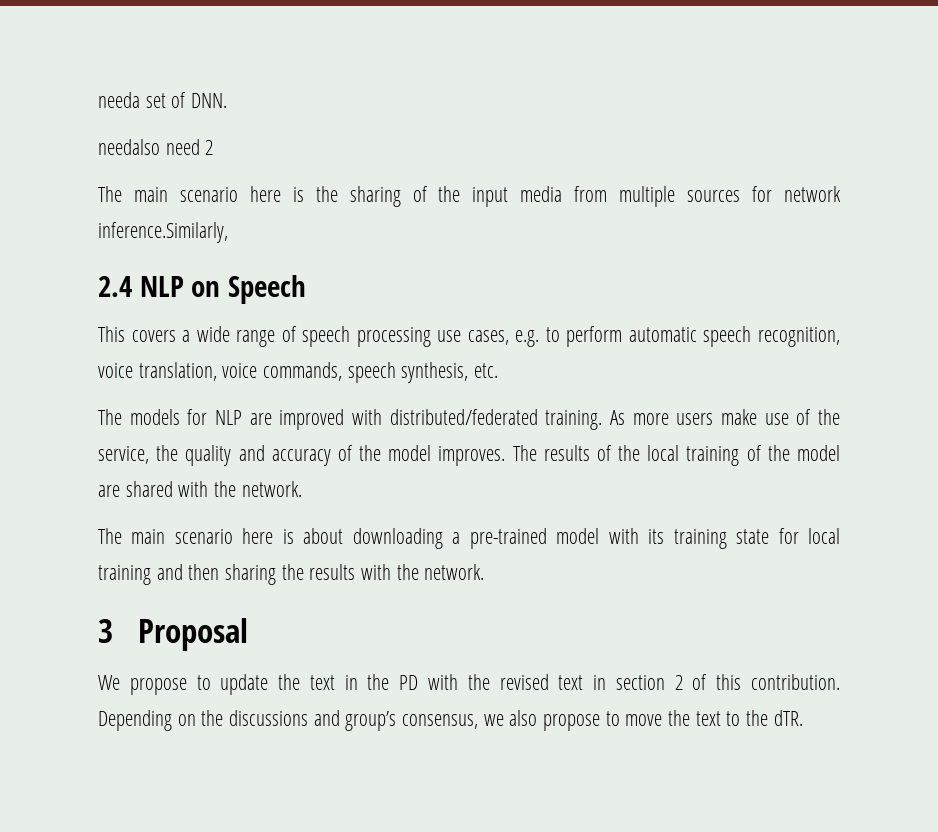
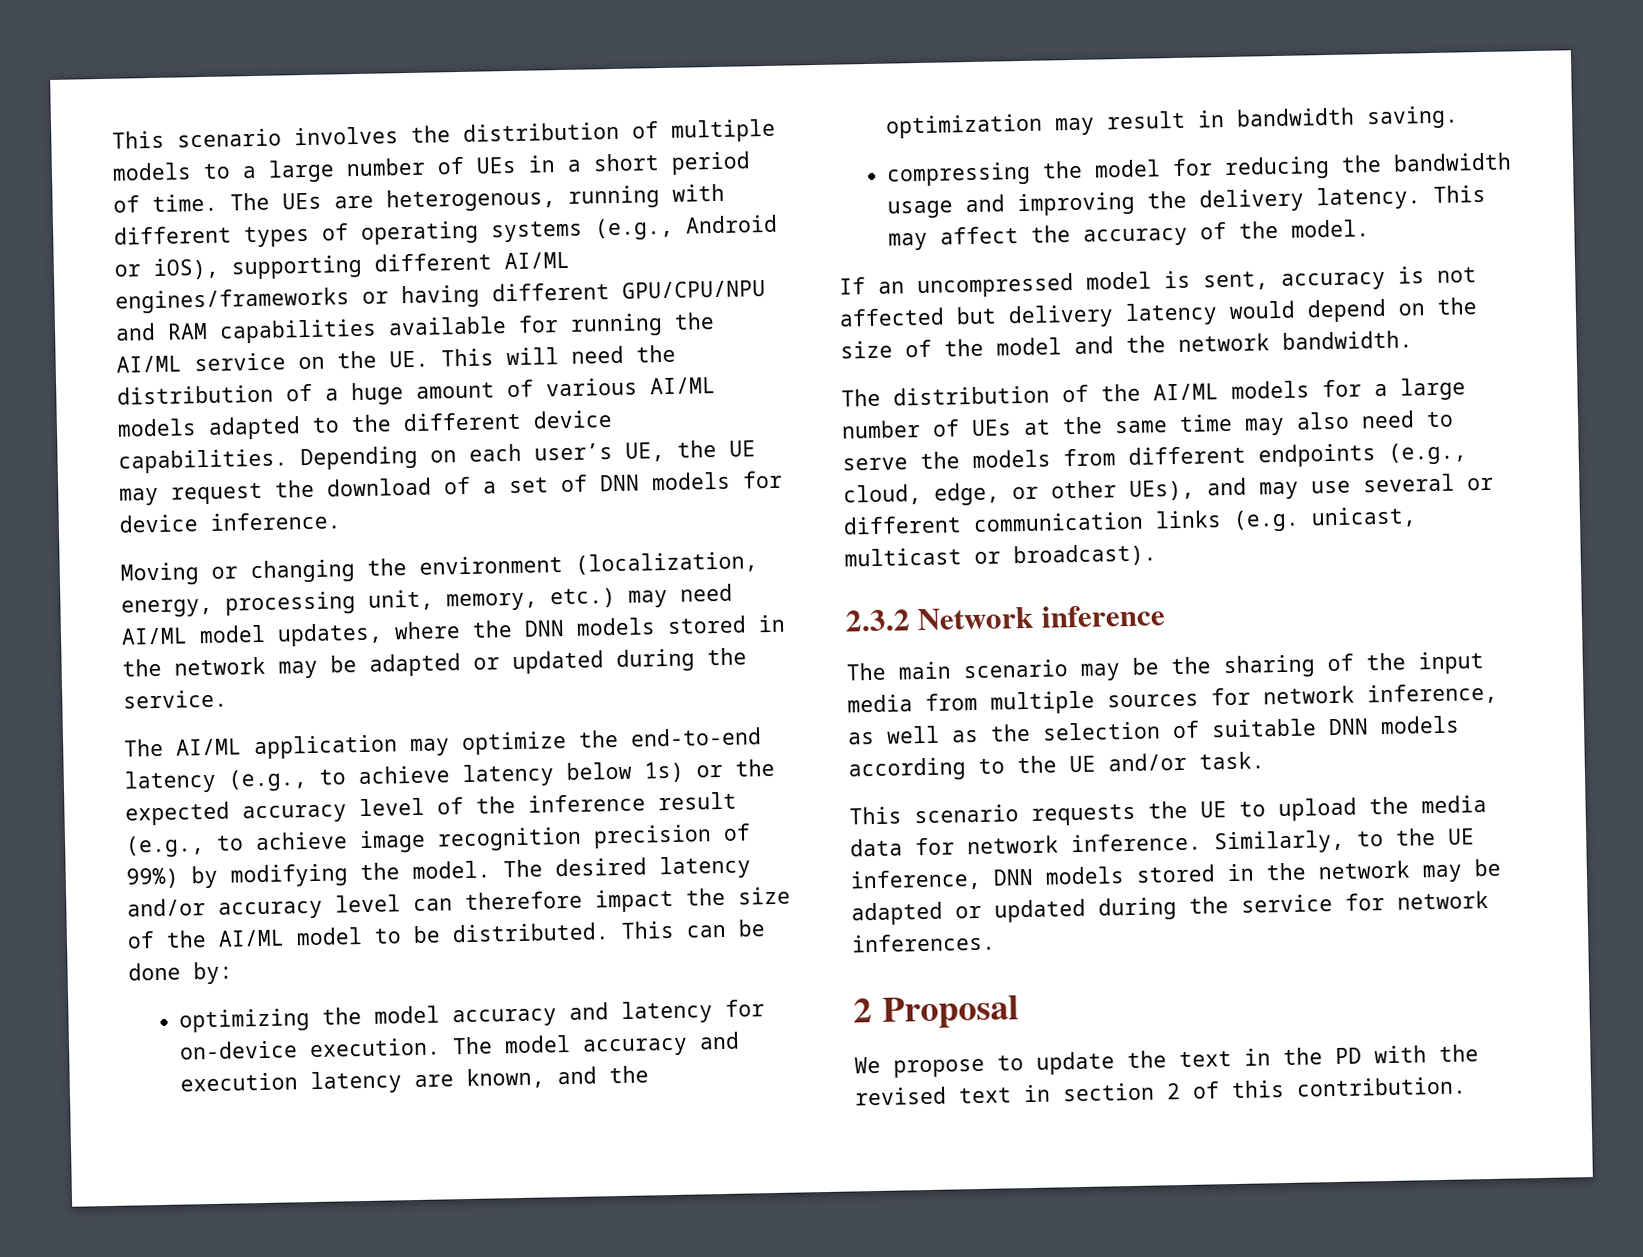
- needa set of DNN.
- needalso need 2
- The main scenario here is the sharing of the input media from multiple sources for network inference.Similarly,
- 2.4 NLP on Speech
- This covers a wide range of speech processing use cases, e.g. to perform automatic speech recognition, voice translation, voice commands, speech synthesis, etc.
- The models for NLP are improved with distributed/federated training. As more users make use of the service, the quality and accuracy of the model improves. The results of the local training of the model are shared with the network.
- The main scenario here is about downloading a pre-trained model with its training state for local training and then sharing the results with the network.
- 3 Proposal
+ This scenario involves the distribution of multiple models to a large number of UEs in a short period of time. The UEs are heterogenous, running with different types of operating systems (e.g., Android or iOS), supporting different AI/ML engines/frameworks or having different GPU/CPU/NPU and RAM capabilities available for running the AI/ML service on the UE. This will need the distribution of a huge amount of various AI/ML models adapted to the different device capabilities. Depending on each user’s UE, the UE may request the download of a set of DNN models for device inference.
+ Moving or changing the environment (localization, energy, processing unit, memory, etc.) may need AI/ML model updates, where the DNN models stored in the network may be adapted or updated during the service.
+ The AI/ML application may optimize the end-to-end latency (e.g., to achieve latency below 1s) or the expected accuracy level of the inference result (e.g., to achieve image recognition precision of 99%) by modifying the model. The desired latency and/or accuracy level can therefore impact the size of the AI/ML model to be distributed. This can be done by:
+ optimizing the model accuracy and latency for on-device execution. The model accuracy and execution latency are known, and the optimization may result in bandwidth saving.
+ compressing the model for reducing the bandwidth usage and improving the delivery latency. This may affect the accuracy of the model.
+ If an uncompressed model is sent, accuracy is not affected but delivery latency would depend on the size of the model and the network bandwidth.
+ The distribution of the AI/ML models for a large number of UEs at the same time may also need to serve the models from different endpoints (e.g., cloud, edge, or other UEs), and may use several or different communication links (e.g. unicast, multicast or broadcast).
+ 2.3.2 Network inference
+ The main scenario may be the sharing of the input media from multiple sources for network inference, as well as the selection of suitable DNN models according to the UE and/or task.
+ This scenario requests the UE to upload the media data for network inference. Similarly, to the UE inference, DNN models stored in the network may be adapted or updated during the service for network inferences.
+ 2 Proposal
- Depending on the discussions and group’s consensus, we also propose to move the text to the dTR.

